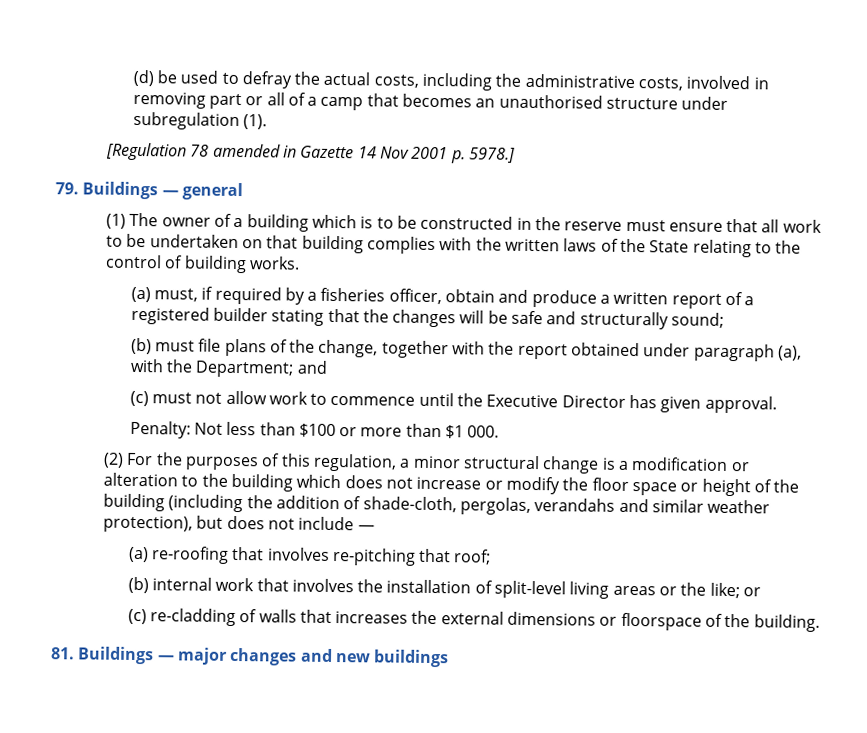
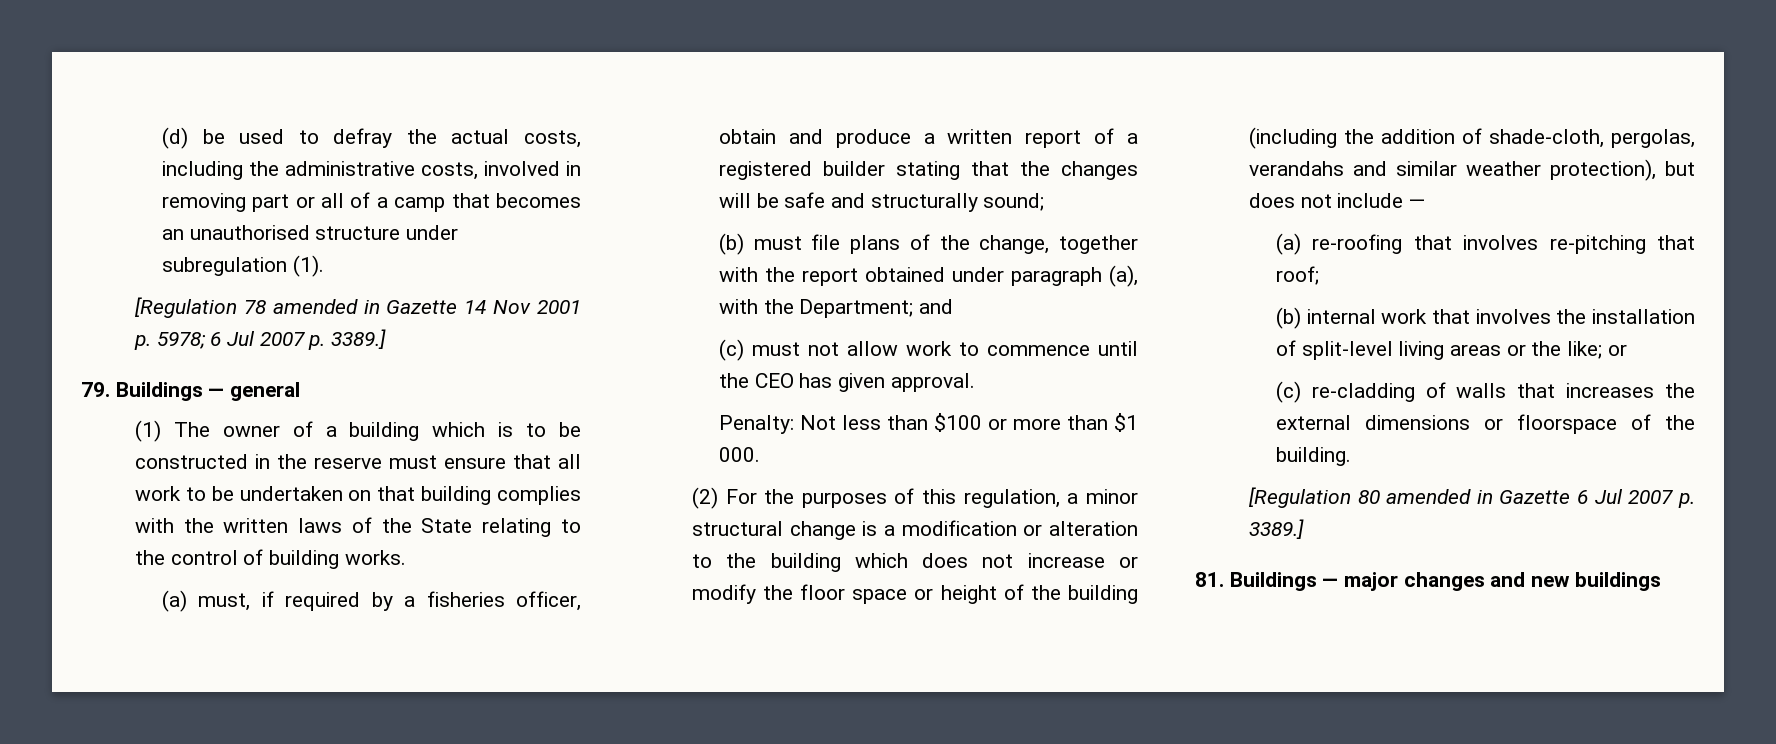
- [Regulation 78 amended in Gazette 14 Nov 2001 p. 5978.]
+ [Regulation 78 amended in Gazette 14 Nov 2001 p. 5978; 6 Jul 2007 p. 3389.]
- (c) must not allow work to commence until the Executive Director has given approval.
+ (c) must not allow work to commence until the CEO has given approval.
+ [Regulation 80 amended in Gazette 6 Jul 2007 p. 3389.]

